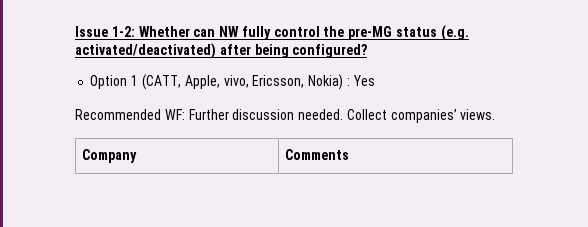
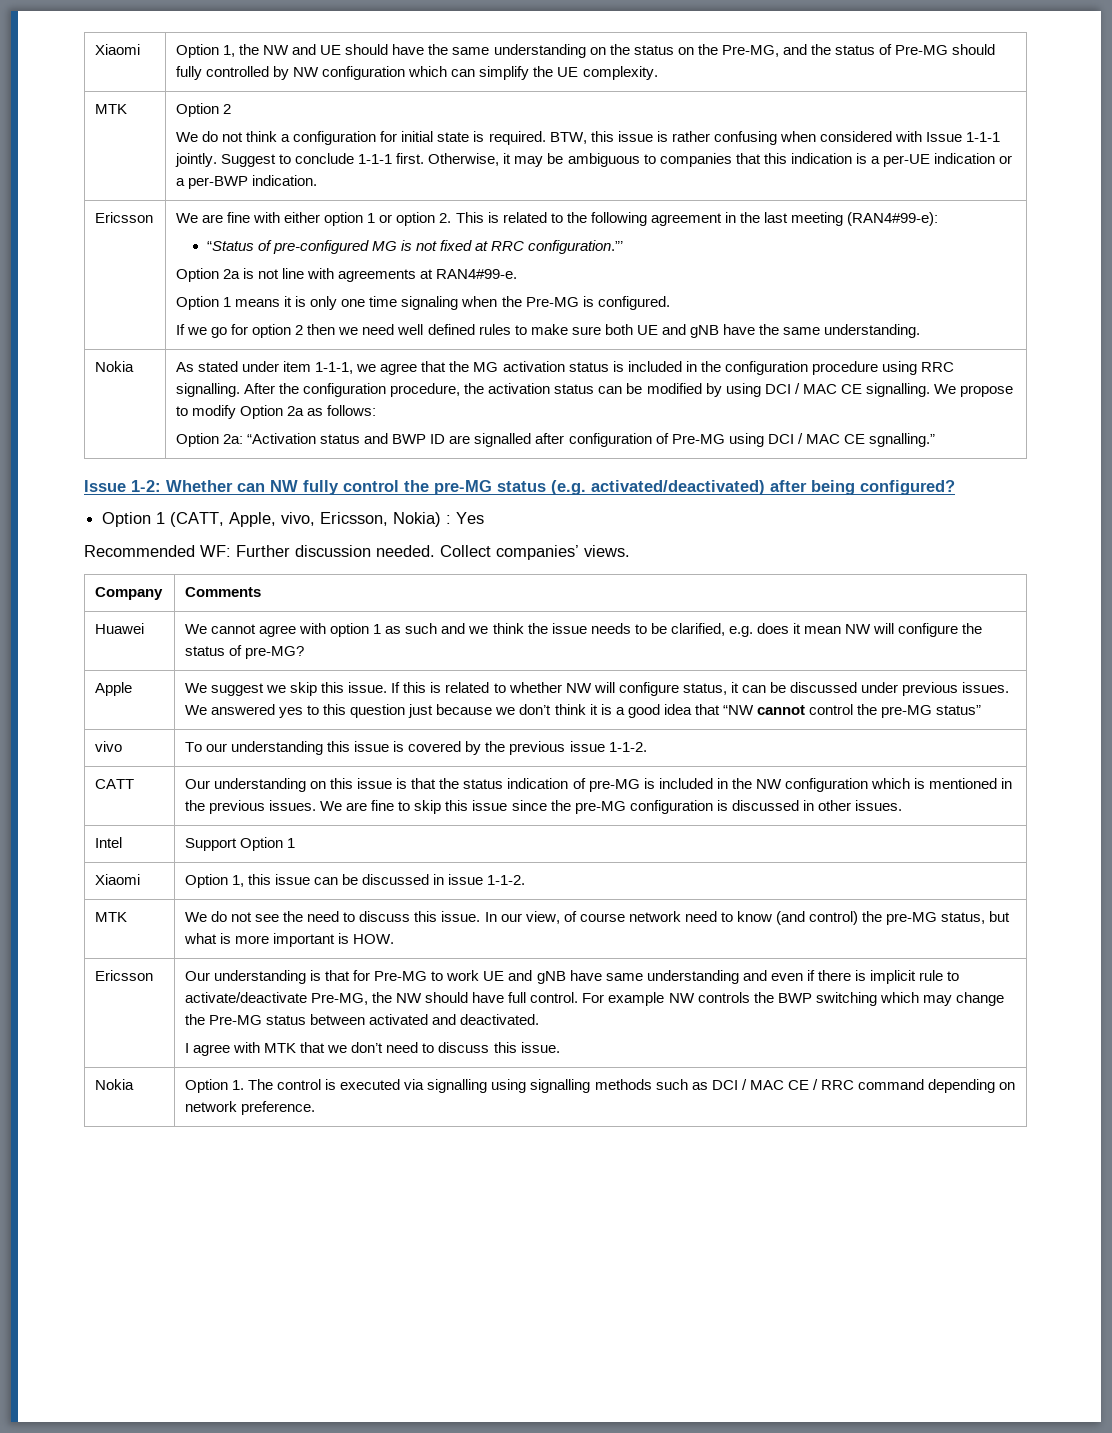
+ Xiaomi | Option 1, the NW and UE should have the same understanding on the status on the Pre-MG, and the status of Pre-MG should fully controlled by NW configuration which can simplify the UE complexity.
+ MTK | Option 2
+ We do not think a configuration for initial state is required. BTW, this issue is rather confusing when considered with Issue 1-1-1 jointly. Suggest to conclude 1-1-1 first. Otherwise, it may be ambiguous to companies that this indication is a per-UE indication or a per-BWP indication.
+ Ericsson | We are fine with either option 1 or option 2. This is related to the following agreement in the last meeting (RAN4#99-e):
+ “Status of pre-configured MG is not fixed at RRC configuration.”’
+ Option 2a is not line with agreements at RAN4#99-e.
+ Option 1 means it is only one time signaling when the Pre-MG is configured.
+ If we go for option 2 then we need well defined rules to make sure both UE and gNB have the same understanding.
+ Nokia | As stated under item 1-1-1, we agree that the MG activation status is included in the configuration procedure using RRC signalling. After the configuration procedure, the activation status can be modified by using DCI / MAC CE signalling. We propose to modify Option 2a as follows:
+ Option 2a: “Activation status and BWP ID are signalled after configuration of Pre-MG using DCI / MAC CE sgnalling.”
+ Huawei | We cannot agree with option 1 as such and we think the issue needs to be clarified, e.g. does it mean NW will configure the status of pre-MG?
+ Apple | We suggest we skip this issue. If this is related to whether NW will configure status, it can be discussed under previous issues. We answered yes to this question just because we don’t think it is a good idea that “NW cannot control the pre-MG status”
+ vivo | To our understanding this issue is covered by the previous issue 1-1-2.
+ CATT | Our understanding on this issue is that the status indication of pre-MG is included in the NW configuration which is mentioned in the previous issues. We are fine to skip this issue since the pre-MG configuration is discussed in other issues.
+ Intel | Support Option 1
+ Xiaomi | Option 1, this issue can be discussed in issue 1-1-2.
+ MTK | We do not see the need to discuss this issue. In our view, of course network need to know (and control) the pre-MG status, but what is more important is HOW.
+ Ericsson | Our understanding is that for Pre-MG to work UE and gNB have same understanding and even if there is implicit rule to activate/deactivate Pre-MG, the NW should have full control. For example NW controls the BWP switching which may change the Pre-MG status between activated and deactivated.
+ I agree with MTK that we don’t need to discuss this issue.
+ Nokia | Option 1. The control is executed via signalling using signalling methods such as DCI / MAC CE / RRC command depending on network preference.

